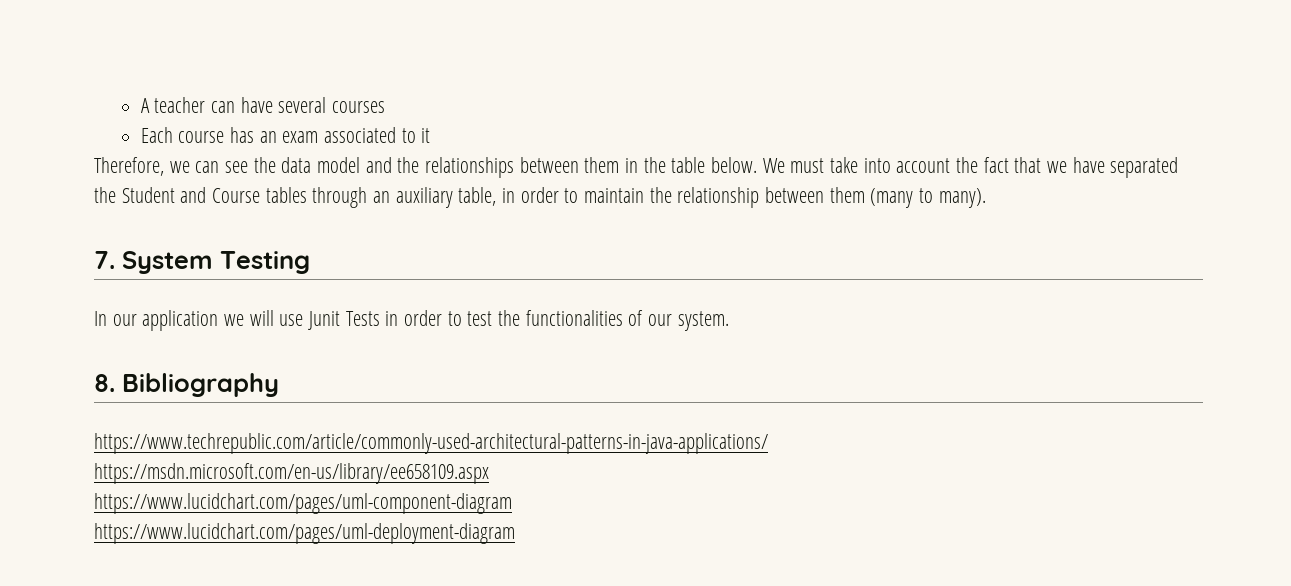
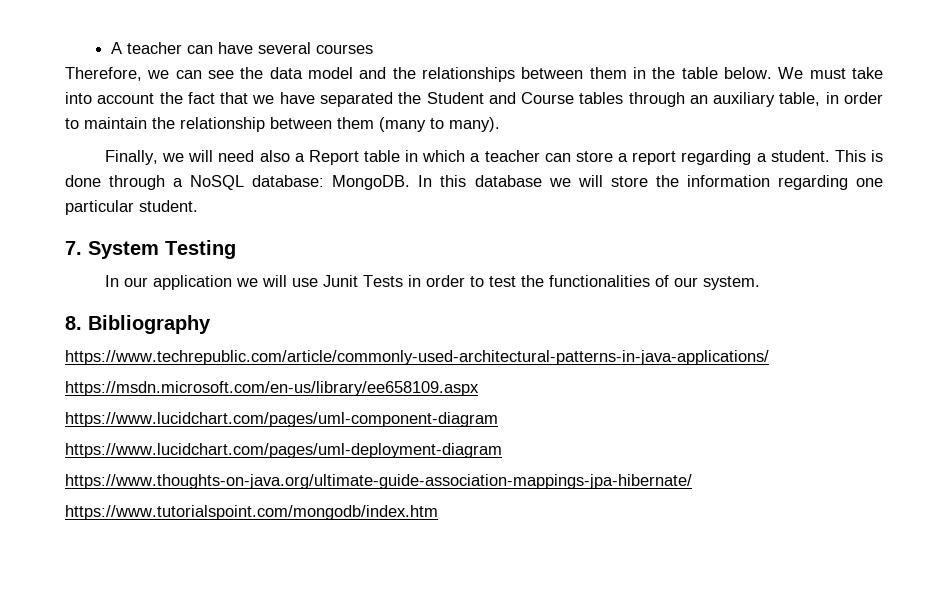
- Each course has an exam associated to it
+ Finally, we will need also a Report table in which a teacher can store a report regarding a student. This is done through a NoSQL database: MongoDB. In this database we will store the information regarding one particular student.
+ https://www.thoughts-on-java.org/ultimate-guide-association-mappings-jpa-hibernate/
+ https://www.tutorialspoint.com/mongodb/index.htm

